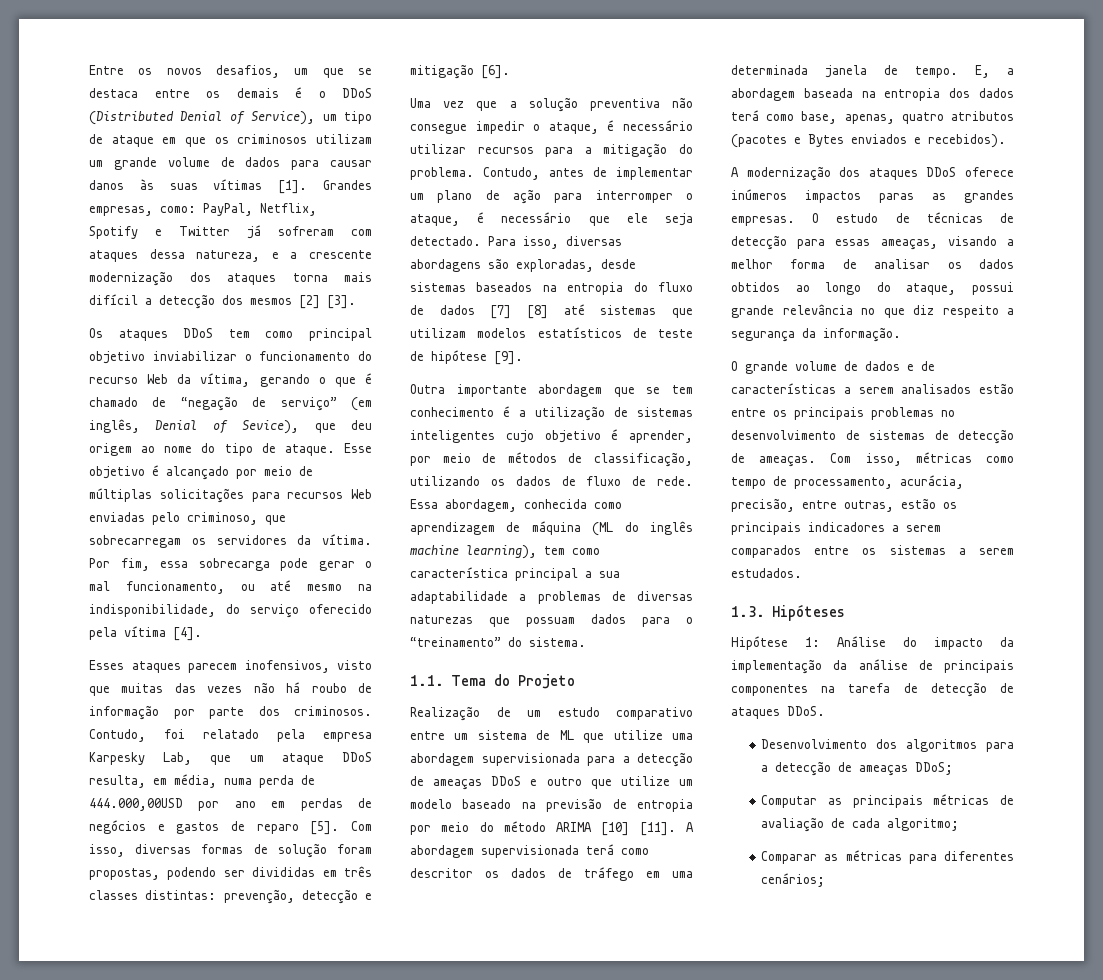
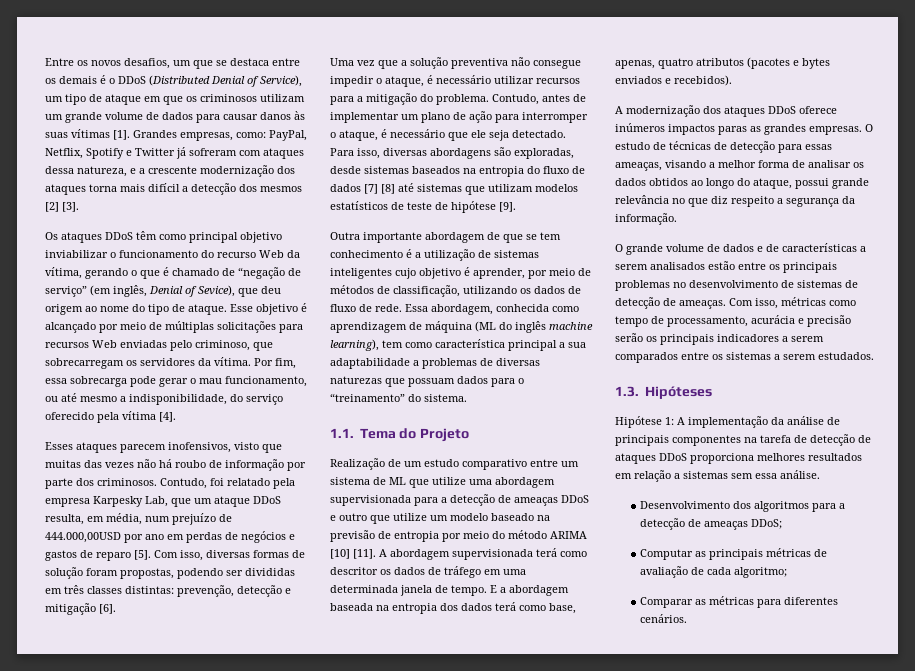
- Os ataques DDoS tem como principal objetivo inviabilizar o funcionamento do recurso Web da vítima, gerando o que é chamado de “negação de serviço” (em inglês, Denial of Sevice), que deu origem ao nome do tipo de ataque.
+ Os ataques DDoS têm como principal objetivo inviabilizar o funcionamento do recurso Web da vítima, gerando o que é chamado de “negação de serviço” (em inglês, Denial of Sevice), que deu origem ao nome do tipo de ataque.
- Por fim, essa sobrecarga pode gerar o mal funcionamento, ou até mesmo na indisponibilidade, do serviço oferecido pela vítima [4].
+ Por fim, essa sobrecarga pode gerar o mau funcionamento, ou até mesmo a indisponibilidade, do serviço oferecido pela vítima [4].
- Contudo, foi relatado pela empresa Karpesky Lab, que um ataque DDoS resulta, em média, numa perda de 444.000,00USD por ano em perdas de negócios e gastos de reparo [5].
+ Contudo, foi relatado pela empresa Karpesky Lab, que um ataque DDoS resulta, em média, num prejuízo de 444.000,00USD por ano em perdas de negócios e gastos de reparo [5].
- Outra importante abordagem que se tem conhecimento é a utilização de sistemas inteligentes cujo objetivo é aprender, por meio de métodos de classificação, utilizando os dados de fluxo de rede.
+ Outra importante abordagem de que se tem conhecimento é a utilização de sistemas inteligentes cujo objetivo é aprender, por meio de métodos de classificação, utilizando os dados de fluxo de rede.
- E, a abordagem baseada na entropia dos dados terá como base, apenas, quatro atributos (pacotes e Bytes enviados e recebidos).
+ E a abordagem baseada na entropia dos dados terá como base, apenas, quatro atributos (pacotes e bytes enviados e recebidos).
- Com isso, métricas como tempo de processamento, acurácia, precisão, entre outras, estão os principais indicadores a serem comparados entre os sistemas a serem estudados.
+ Com isso, métricas como tempo de processamento, acurácia e precisão serão os principais indicadores a serem comparados entre os sistemas a serem estudados.
- Hipótese 1: Análise do impacto da implementação da análise de principais componentes na tarefa de detecção de ataques DDoS.
+ Hipótese 1: A implementação da análise de principais componentes na tarefa de detecção de ataques DDoS proporciona melhores resultados em relação a sistemas sem essa análise.
- Comparar as métricas para diferentes cenários;
+ Comparar as métricas para diferentes cenários.

